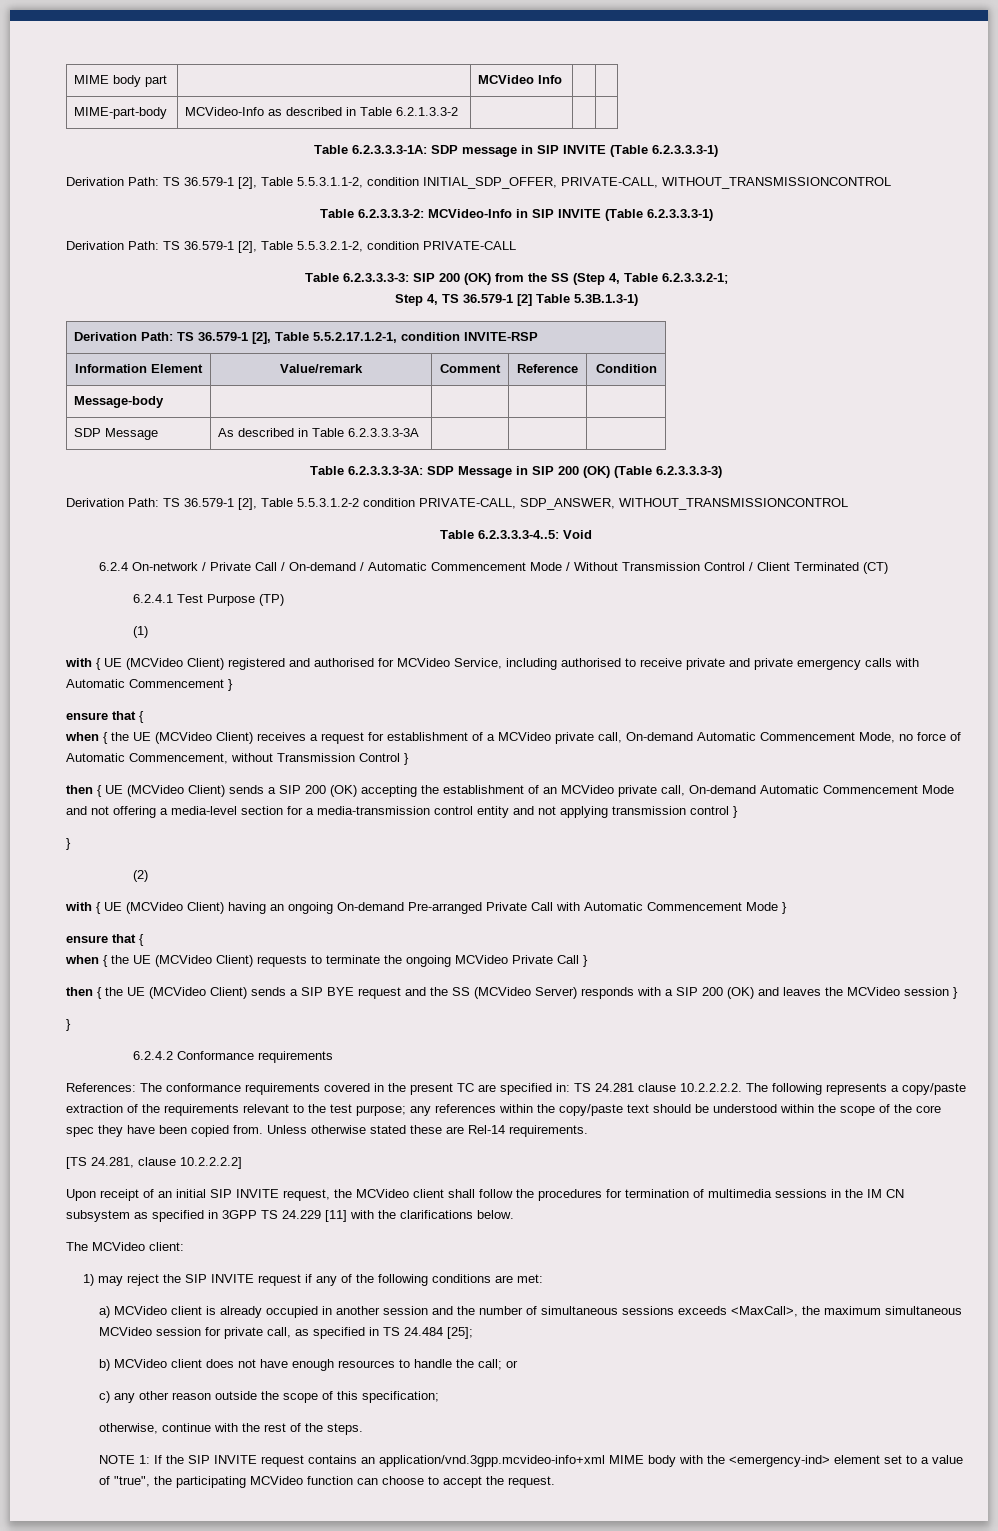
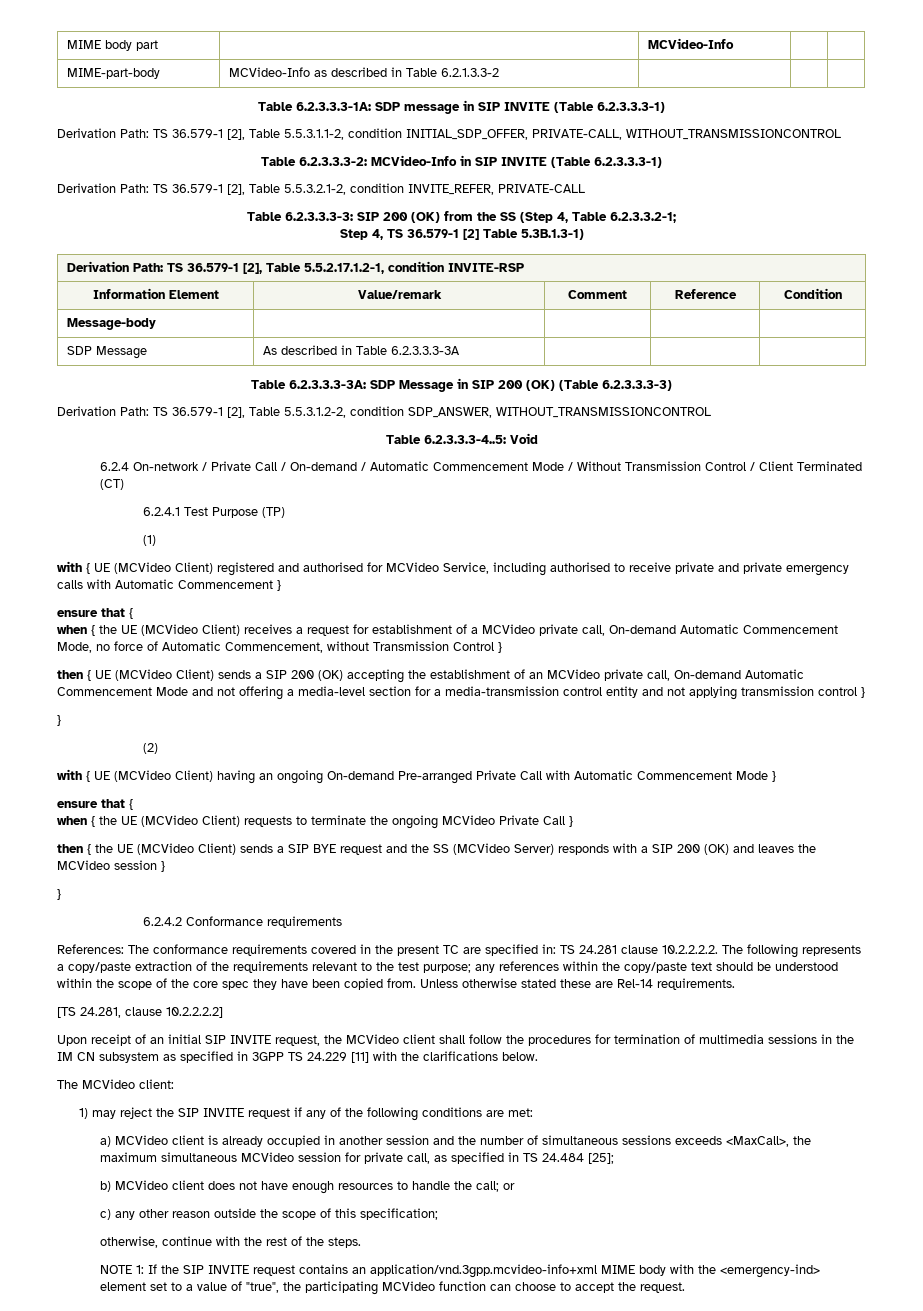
- MIME body part | | MCVideo Info | |
+ MIME body part | | MCVideo-Info | |
- Derivation Path: TS 36.579-1 [2], Table 5.5.3.2.1-2, condition PRIVATE-CALL
+ Derivation Path: TS 36.579-1 [2], Table 5.5.3.2.1-2, condition INVITE_REFER, PRIVATE-CALL
- Derivation Path: TS 36.579-1 [2], Table 5.5.3.1.2-2 condition PRIVATE-CALL, SDP_ANSWER, WITHOUT_TRANSMISSIONCONTROL
+ Derivation Path: TS 36.579-1 [2], Table 5.5.3.1.2-2, condition SDP_ANSWER, WITHOUT_TRANSMISSIONCONTROL

